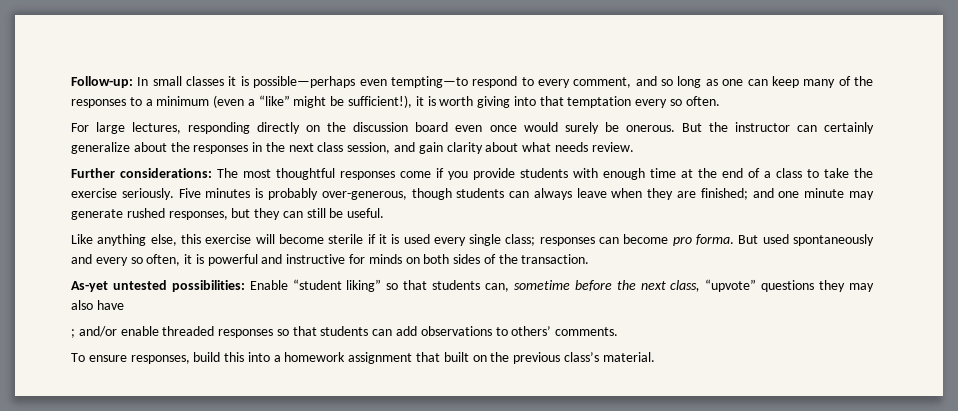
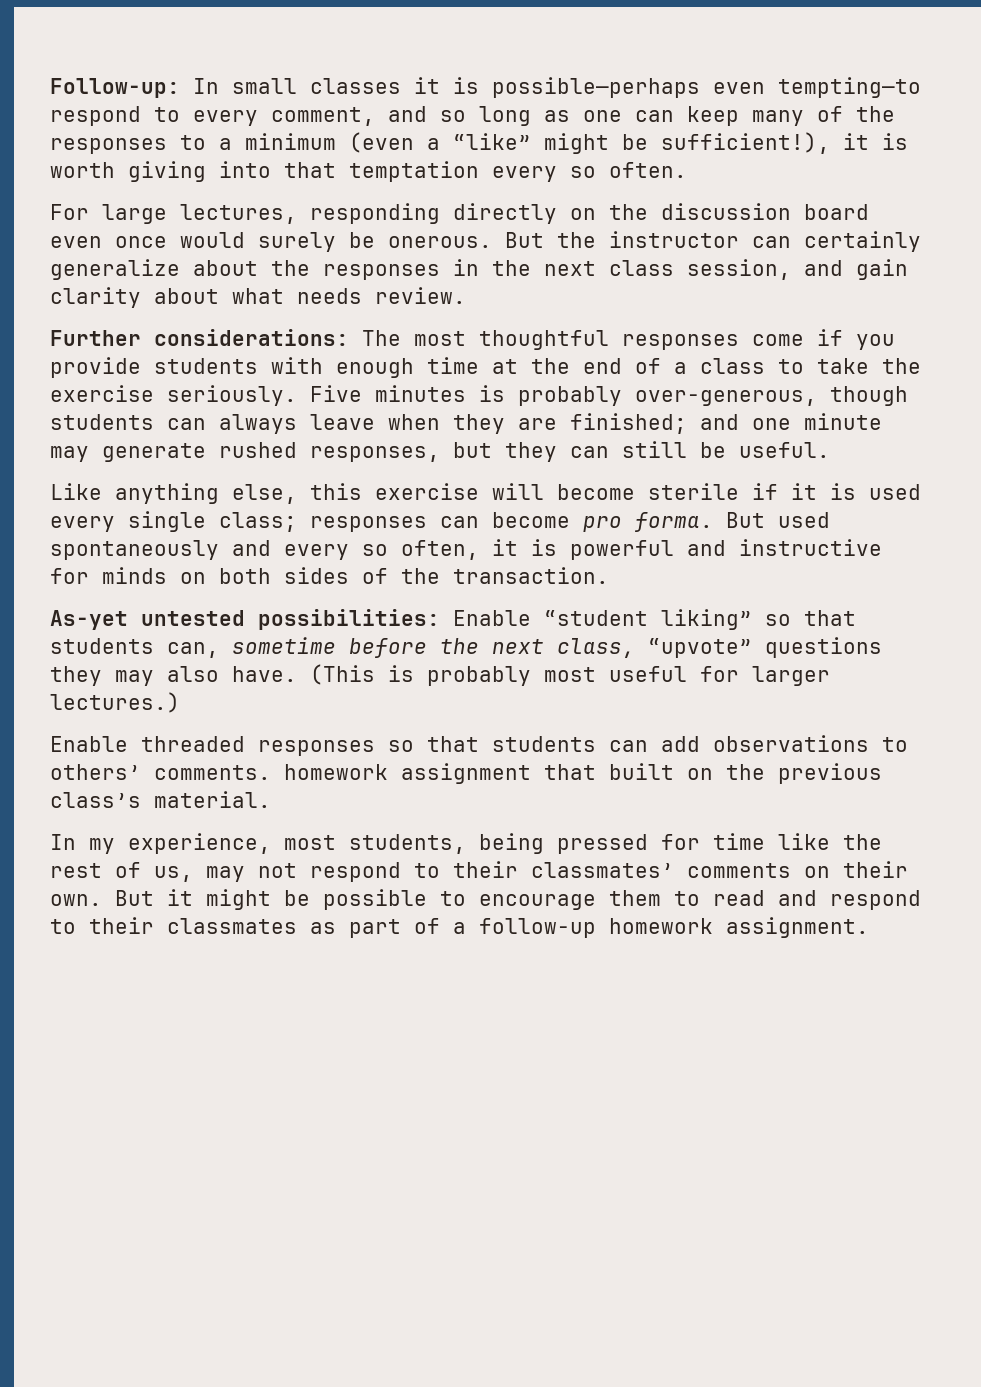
- As-yet untested possibilities: Enable “student liking” so that students can, sometime before the next class, “upvote” questions they may also have
- ; and/or enable threaded responses so that students can add observations to others’ comments.
- To ensure responses, build this into a homework assignment that built on the previous class’s material.
+ As-yet untested possibilities: Enable “student liking” so that students can, sometime before the next class, “upvote” questions they may also have. (This is probably most useful for larger lectures.)
+ Enable threaded responses so that students can add observations to others’ comments. homework assignment that built on the previous class’s material.
+ In my experience, most students, being pressed for time like the rest of us, may not respond to their classmates’ comments on their own. But it might be possible to encourage them to read and respond to their classmates as part of a follow-up homework assignment.

